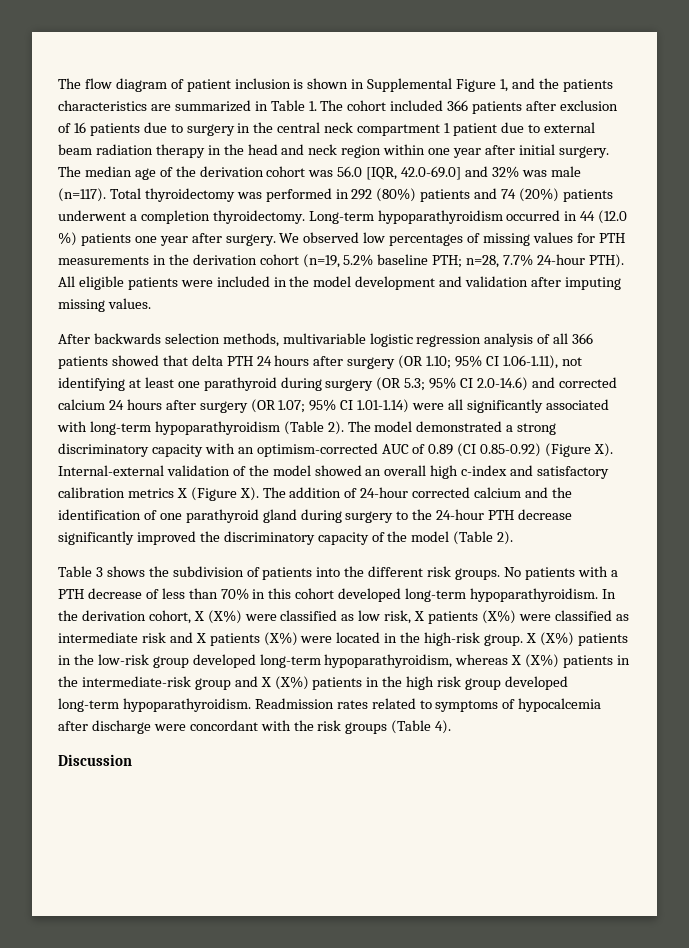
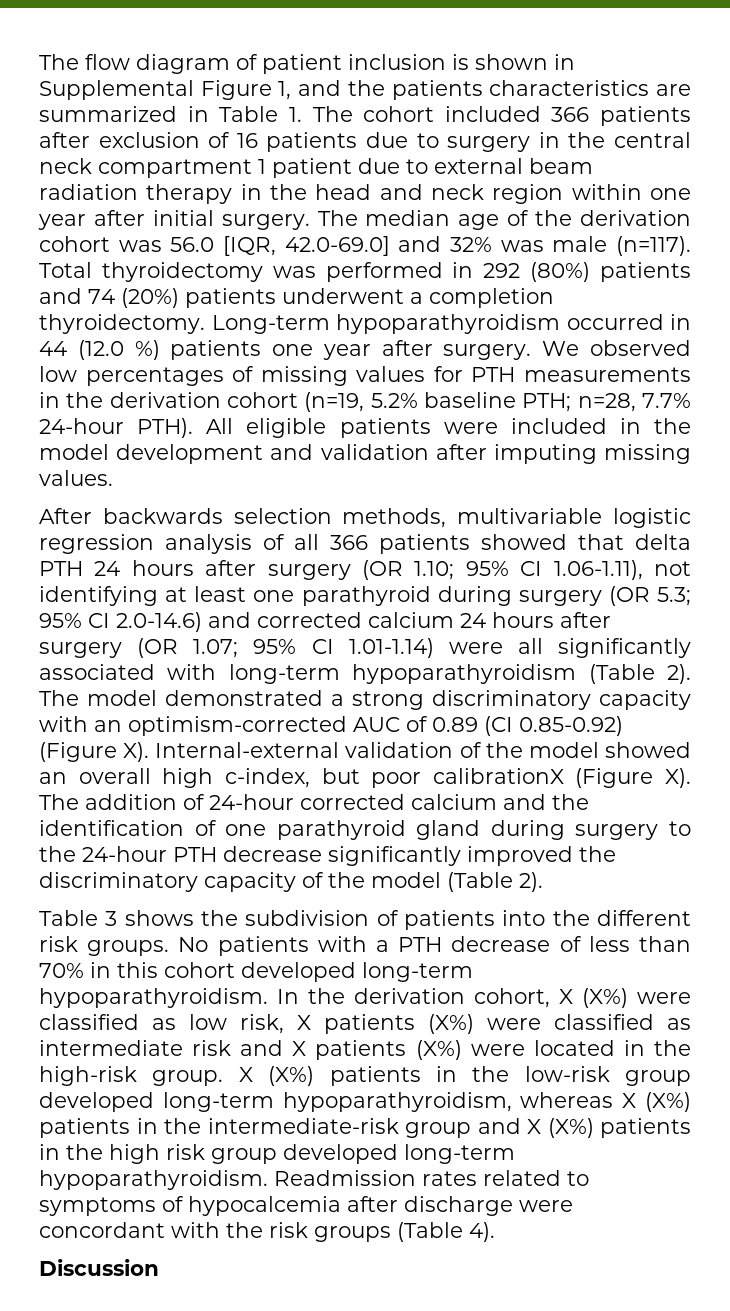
- The model demonstrated a strong discriminatory capacity with an optimism-corrected AUC of 0.89 (CI 0.85-0.92) (Figure X). Internal-external validation of the model showed an overall high c-index and satisfactory calibration metrics X (Figure X). The addition of 24-hour corrected calcium and the identification of one parathyroid gland during surgery to the 24-hour PTH decrease significantly improved the discriminatory capacity of the model (Table 2).
+ The model demonstrated a strong discriminatory capacity with an optimism-corrected AUC of 0.89 (CI 0.85-0.92) (Figure X). Internal-external validation of the model showed an overall high c-index, but poor calibrationX (Figure X). The addition of 24-hour corrected calcium and the identification of one parathyroid gland during surgery to the 24-hour PTH decrease significantly improved the discriminatory capacity of the model (Table 2).

